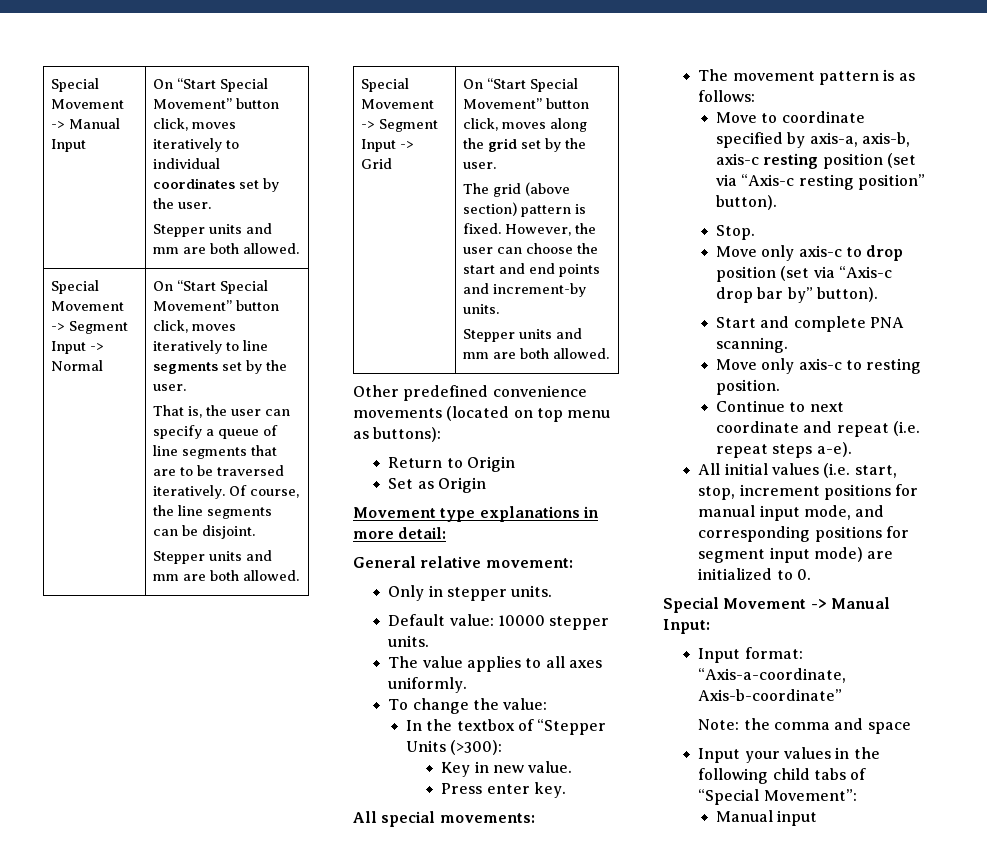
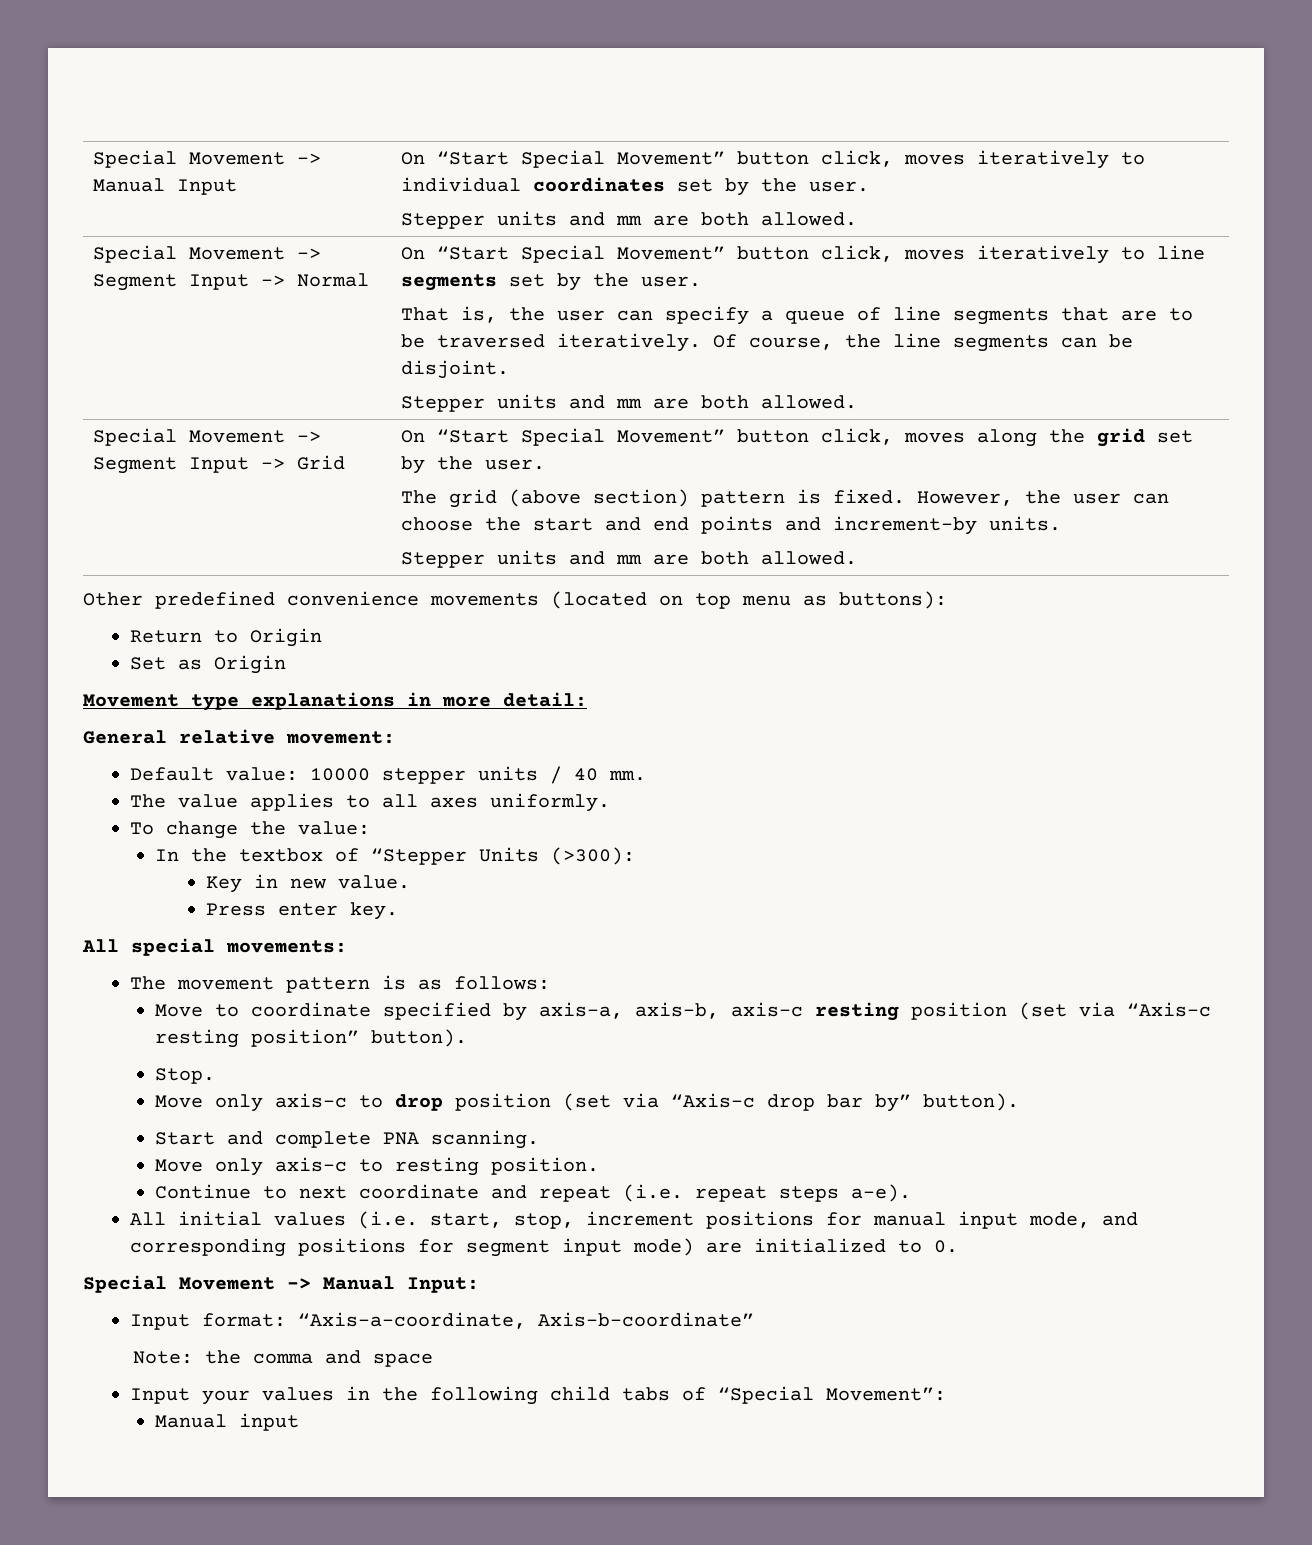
- Only in stepper units.
- Default value: 10000 stepper units.
+ Default value: 10000 stepper units / 40 mm.

